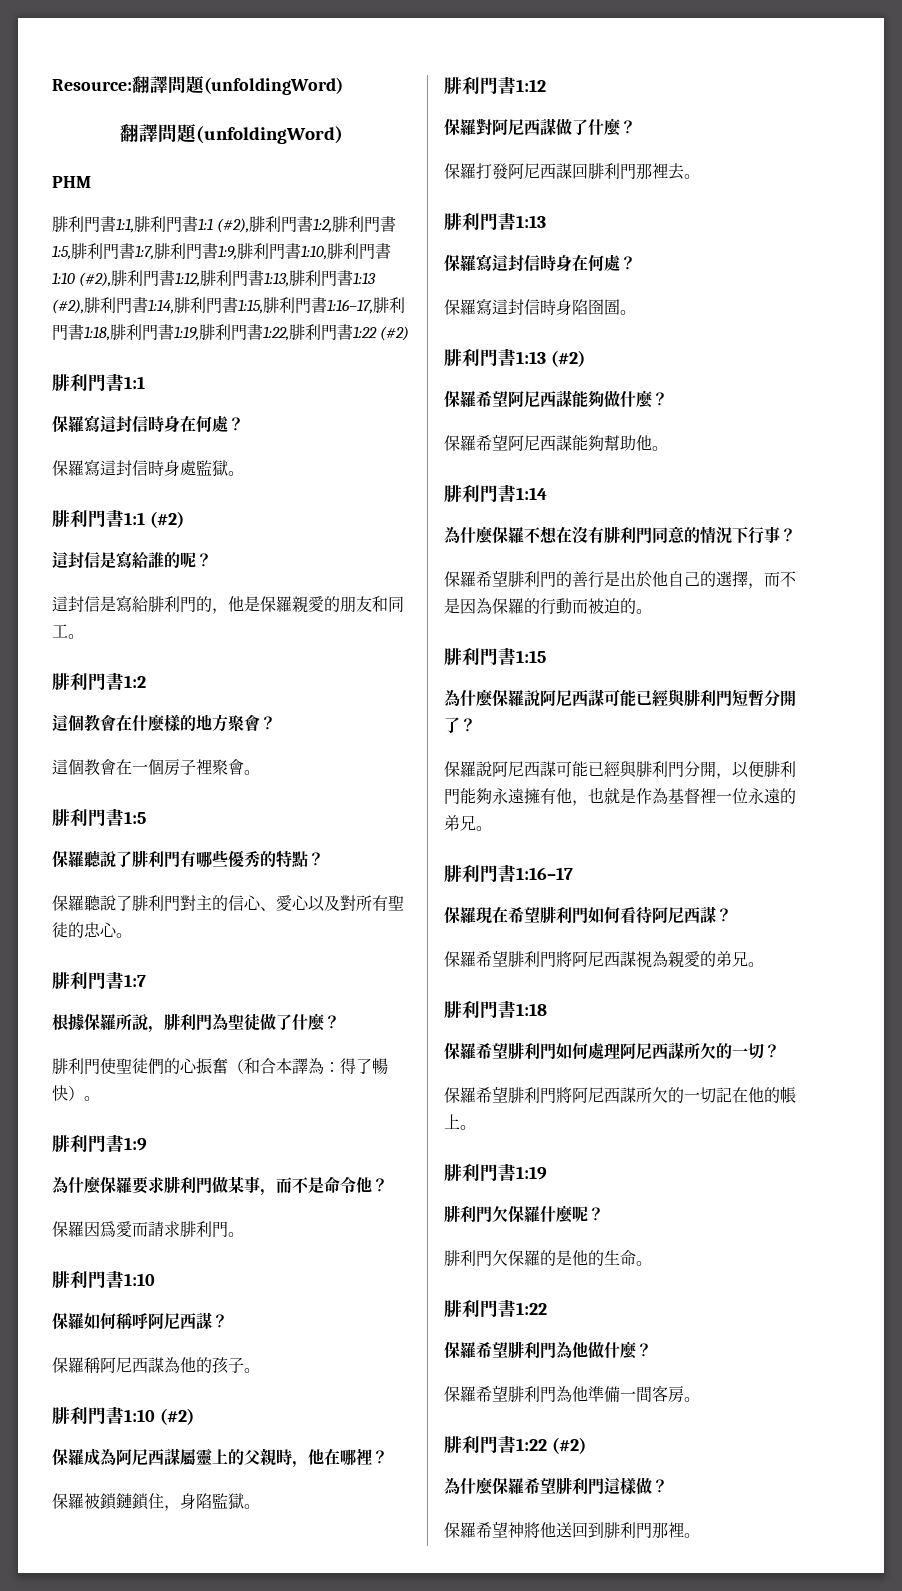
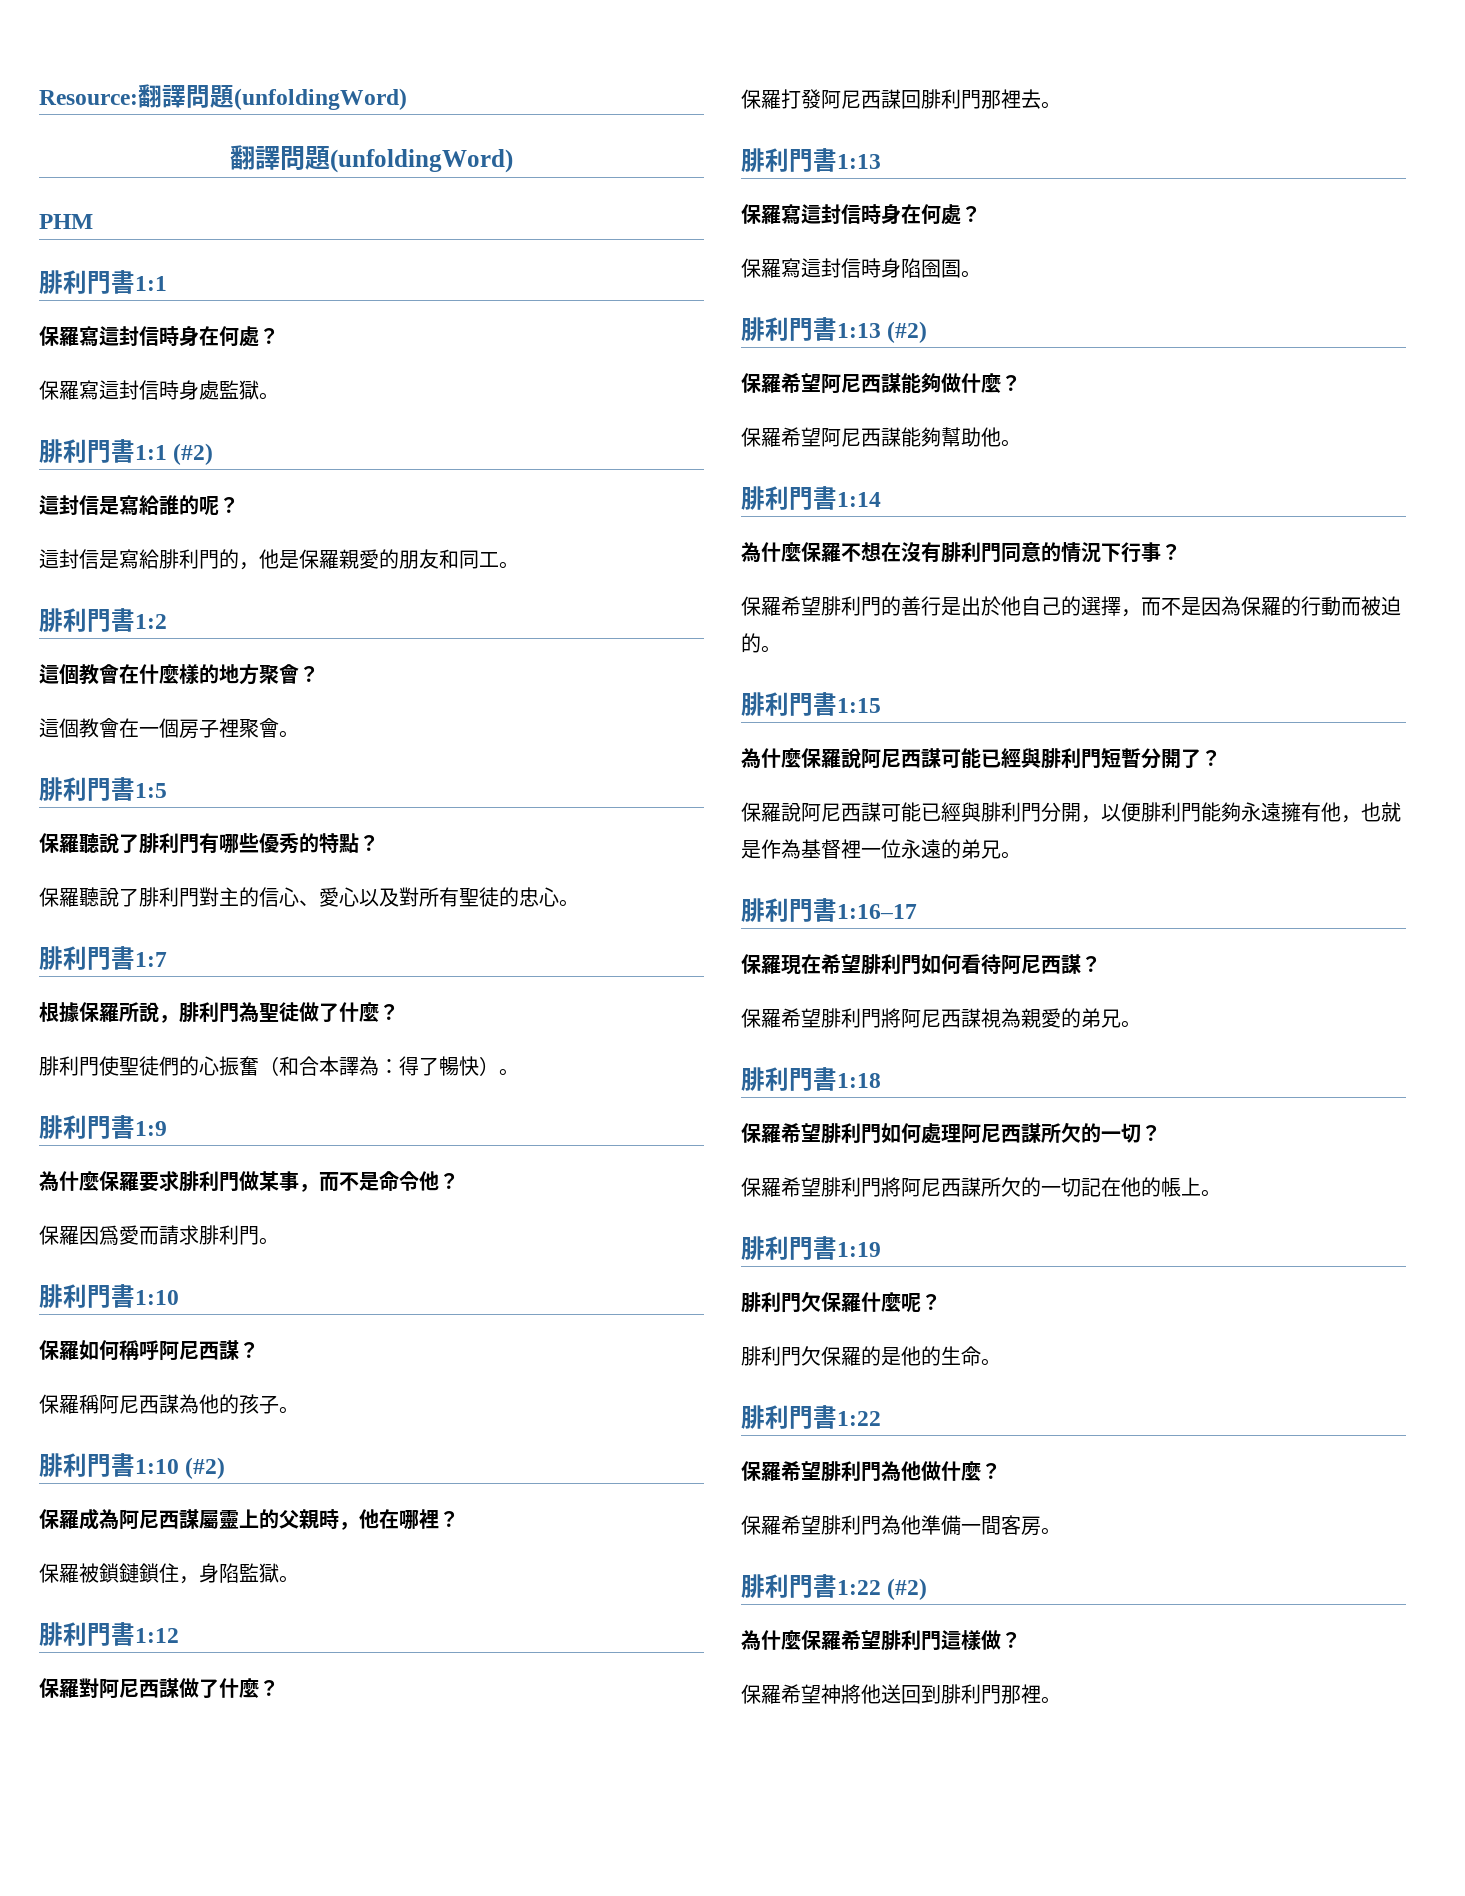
- 腓利門書1:1,腓利門書1:1 (#2),腓利門書1:2,腓利門書1:5,腓利門書1:7,腓利門書1:9,腓利門書1:10,腓利門書1:10 (#2),腓利門書1:12,腓利門書1:13,腓利門書1:13 (#2),腓利門書1:14,腓利門書1:15,腓利門書1:16–17,腓利門書1:18,腓利門書1:19,腓利門書1:22,腓利門書1:22 (#2)

